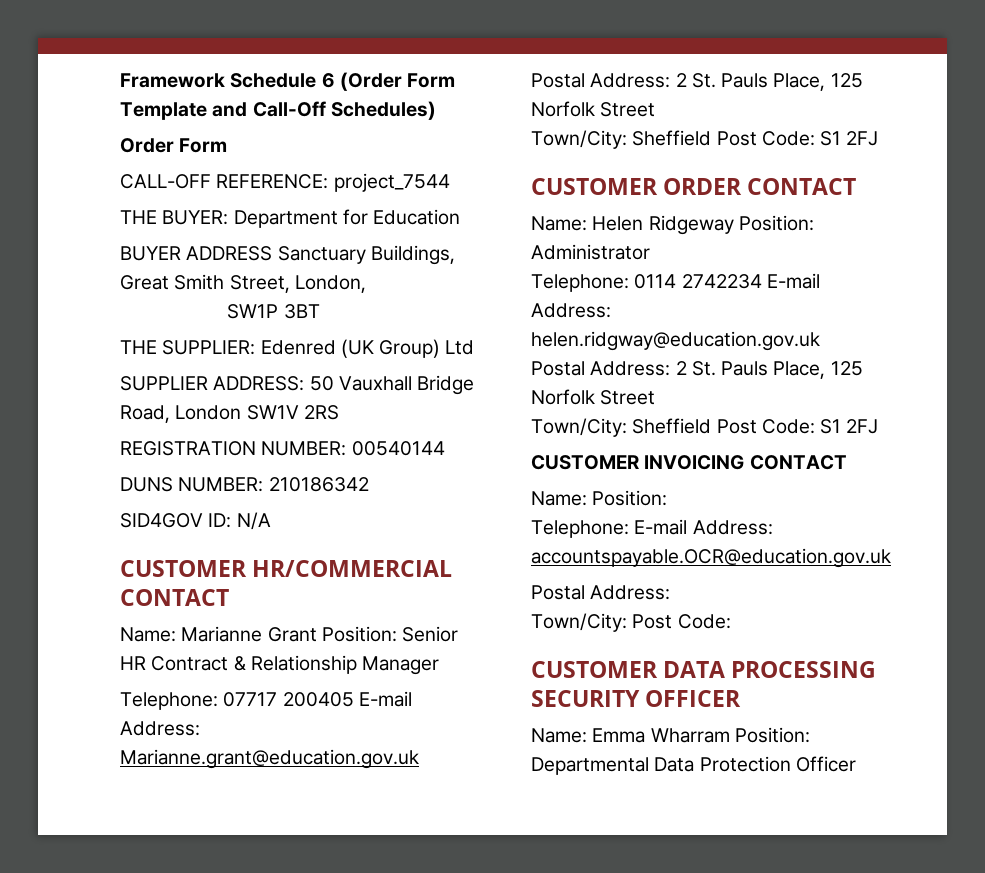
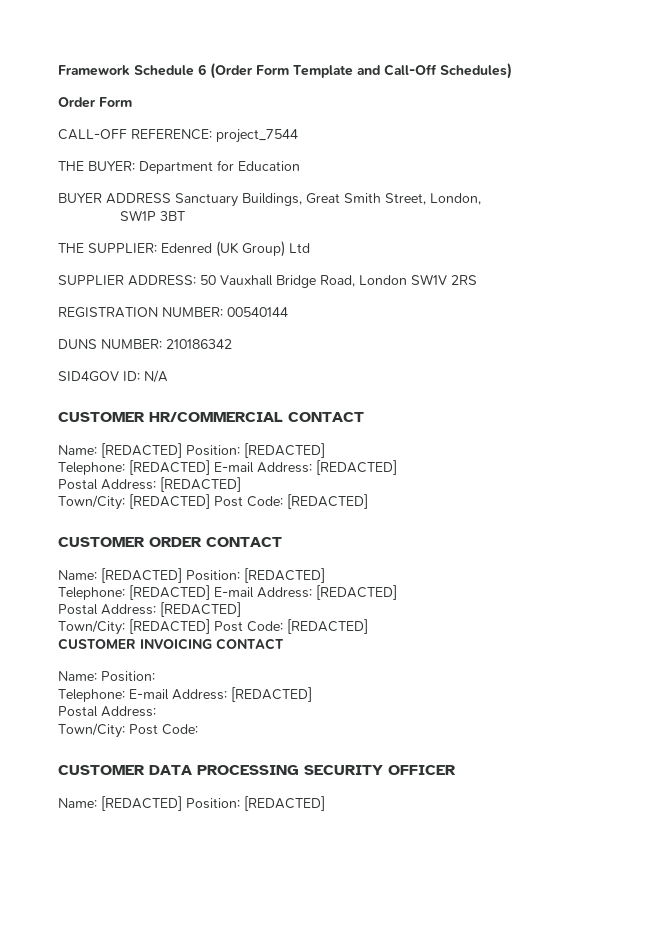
  CUSTOMER HR/COMMERCIAL CONTACT
- Name: Marianne Grant Position: Senior HR Contract & Relationship Manager
- Telephone: 07717 200405 E-mail Address: Marianne.grant@education.gov.uk
- Postal Address: 2 St. Pauls Place, 125 Norfolk Street
- Town/City: Sheffield Post Code: S1 2FJ
+ Name: [REDACTED] Position: [REDACTED]
+ Telephone: [REDACTED] E-mail Address: [REDACTED]
+ Postal Address: [REDACTED]
+ Town/City: [REDACTED] Post Code: [REDACTED]
  CUSTOMER ORDER CONTACT
- Name: Helen Ridgeway Position: Administrator
- Telephone: 0114 2742234 E-mail Address: helen.ridgway@education.gov.uk
- Postal Address: 2 St. Pauls Place, 125 Norfolk Street
- Town/City: Sheffield Post Code: S1 2FJ
+ Name: [REDACTED] Position: [REDACTED]
+ Telephone: [REDACTED] E-mail Address: [REDACTED]
+ Postal Address: [REDACTED]
+ Town/City: [REDACTED] Post Code: [REDACTED]
- Telephone: E-mail Address: accountspayable.OCR@education.gov.uk
+ Telephone: E-mail Address: [REDACTED]
  CUSTOMER DATA PROCESSING SECURITY OFFICER
- Name: Emma Wharram Position: Departmental Data Protection Officer
+ Name: [REDACTED] Position: [REDACTED]

